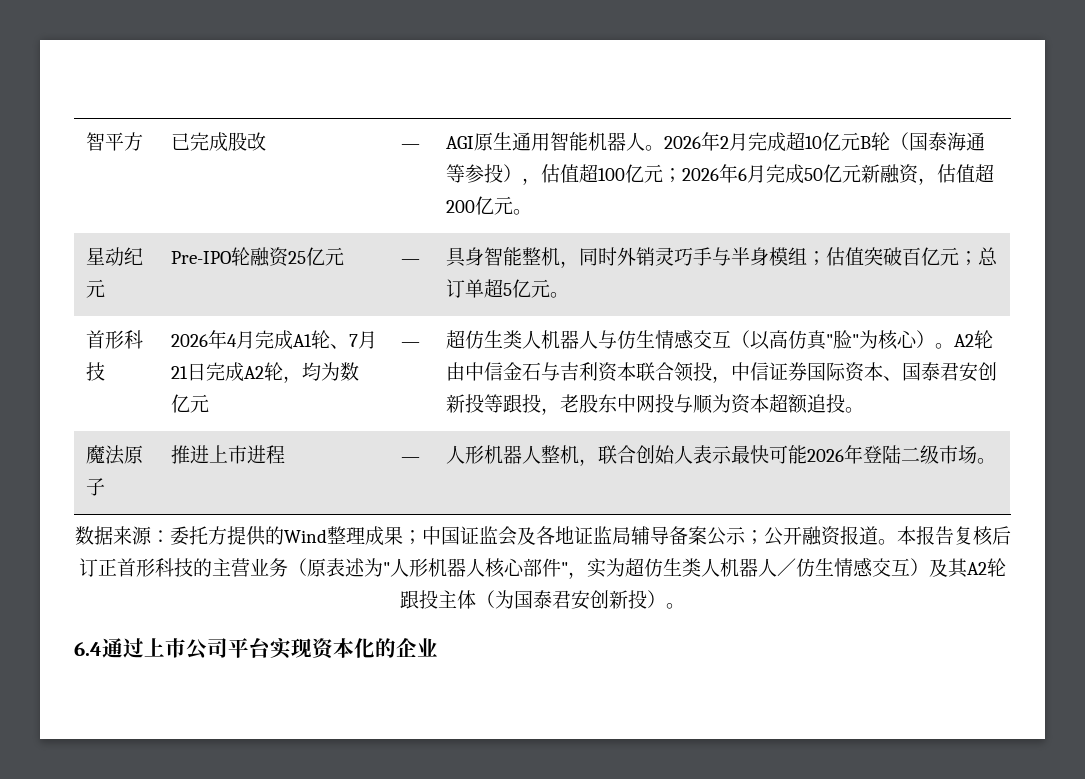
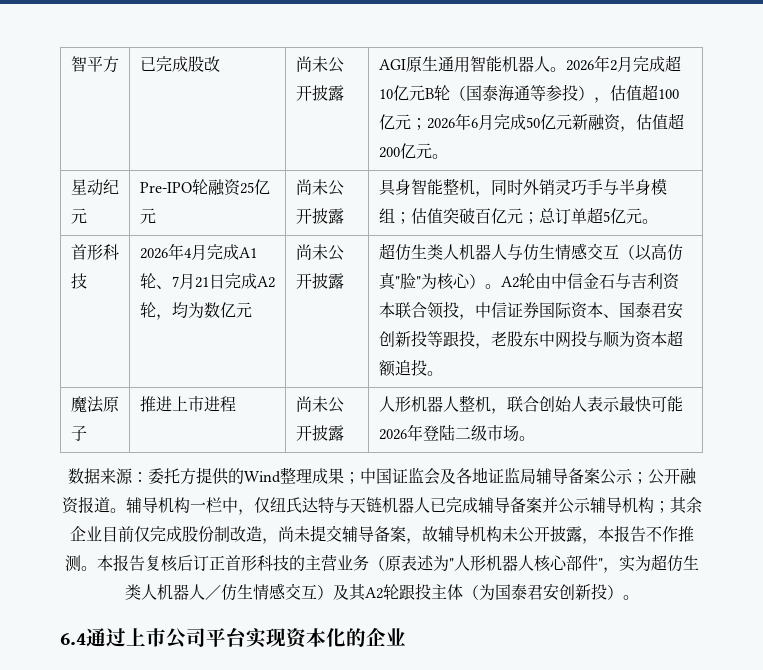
- 已完成股改 | —
+ 已完成股改 | 尚未公开披露
- 星动纪元 | Pre-IPO轮融资25亿元 | — | 具身智能整机，同时外销灵巧手与半身模组；估值突破百亿元；总订单超5亿元。
+ 星动纪元 | Pre-IPO轮融资25亿元 | 尚未公开披露 | 具身智能整机，同时外销灵巧手与半身模组；估值突破百亿元；总订单超5亿元。
- 2026年4月完成A1轮、7月21日完成A2轮，均为数亿元 | —
+ 2026年4月完成A1轮、7月21日完成A2轮，均为数亿元 | 尚未公开披露
- 魔法原子 | 推进上市进程 | — | 人形机器人整机，联合创始人表示最快可能2026年登陆二级市场。
+ 魔法原子 | 推进上市进程 | 尚未公开披露 | 人形机器人整机，联合创始人表示最快可能2026年登陆二级市场。
+ 辅导机构一栏中，仅纽氏达特与天链机器人已完成辅导备案并公示辅导机构；其余企业目前仅完成股份制改造，尚未提交辅导备案，故辅导机构未公开披露，本报告不作推测。

